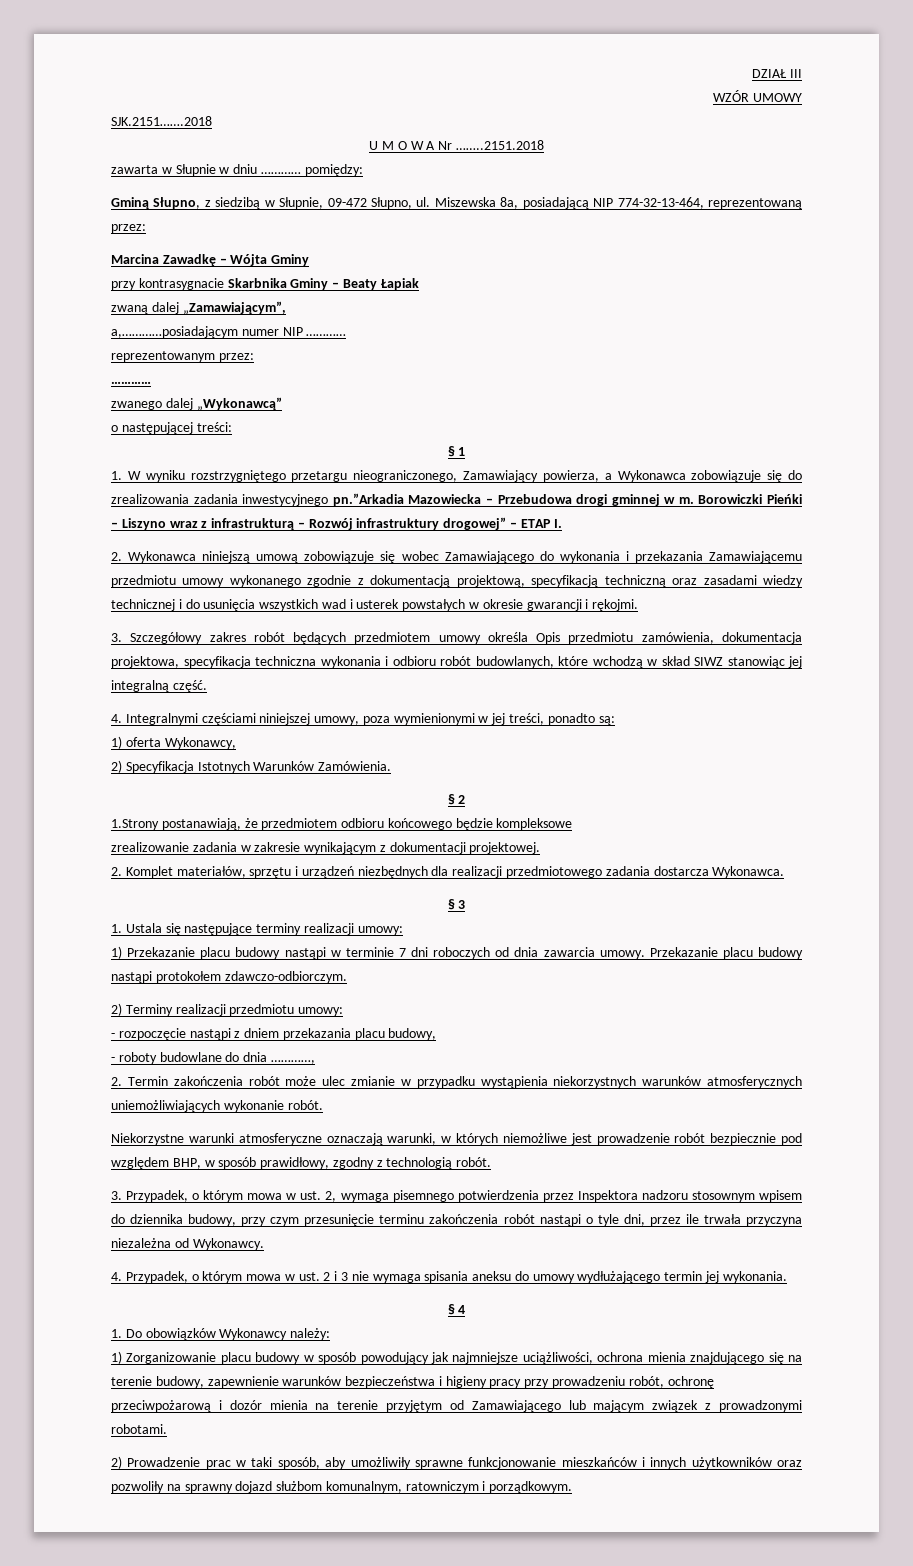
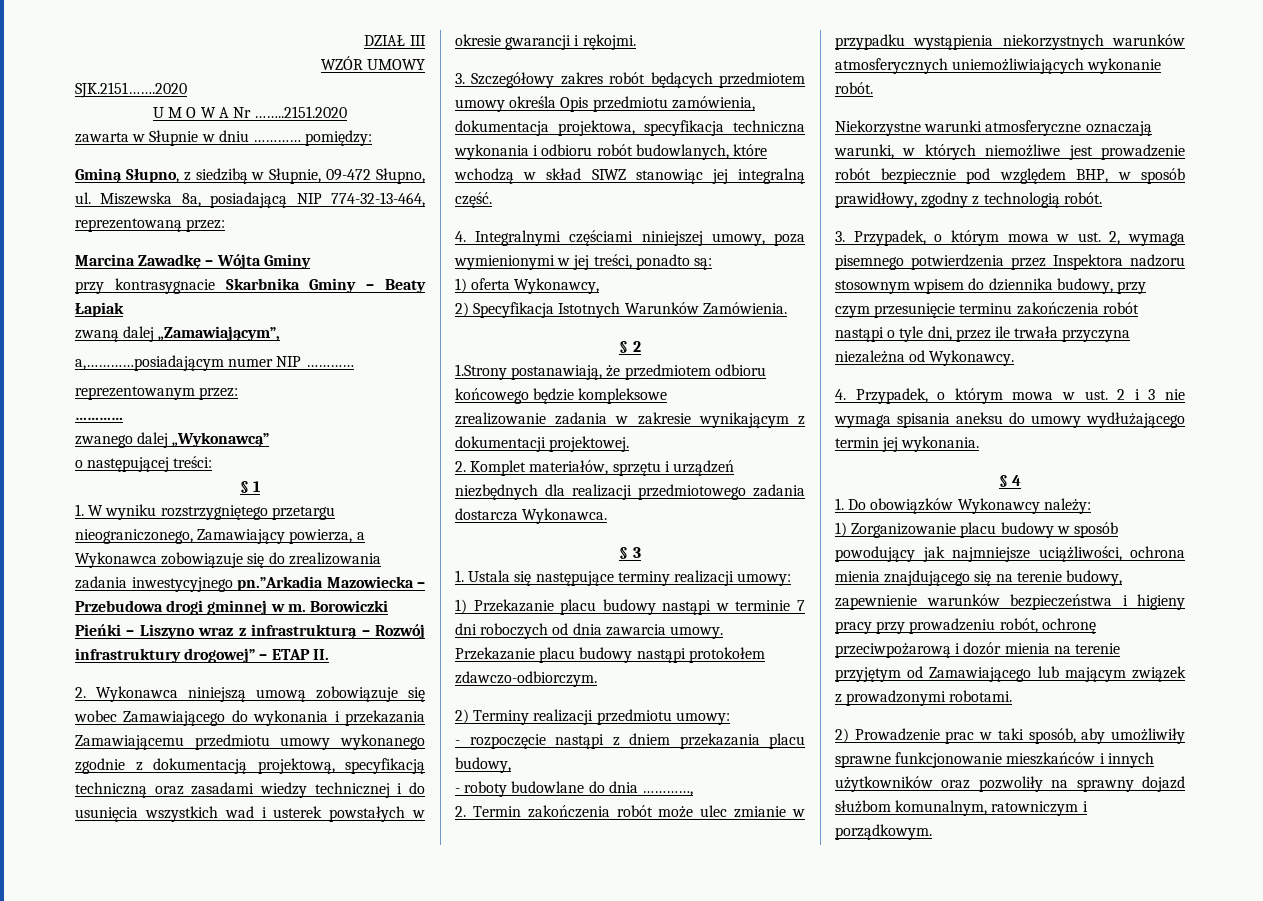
- SJK.2151…….2018
+ SJK.2151…….2020
- U M O W A Nr ……..2151.2018
+ U M O W A Nr ……..2151.2020
- Borowiczki Pieńki – Liszyno wraz z infrastrukturą – Rozwój infrastruktury drogowej” – ETAP I.
+ Borowiczki Pieńki – Liszyno wraz z infrastrukturą – Rozwój infrastruktury drogowej” – ETAP II.

